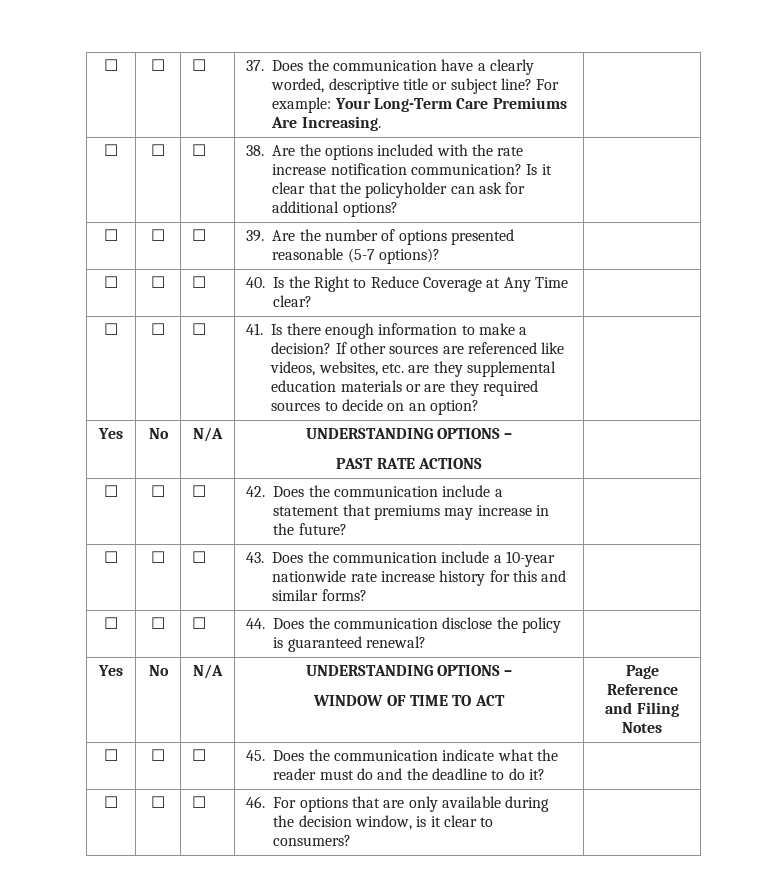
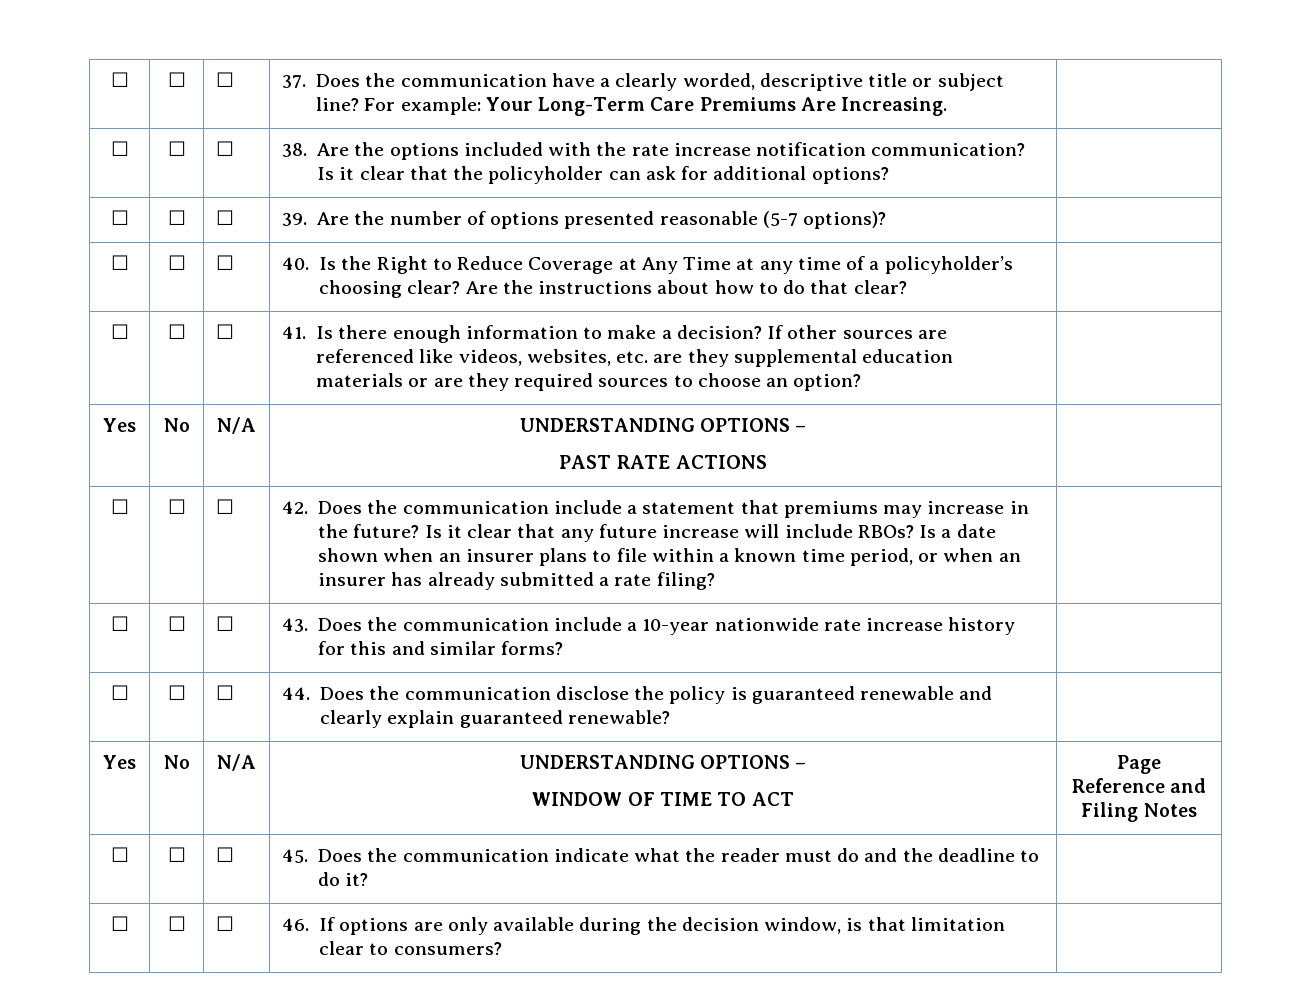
- ☐ | ☐ | ☐ | 40. Is the Right to Reduce Coverage at Any Time clear? |
+ ☐ | ☐ | ☐ | 40. Is the Right to Reduce Coverage at Any Time at any time of a policyholder’s choosing clear? Are the instructions about how to do that clear? |
- ☐ | ☐ | ☐ | 41. Is there enough information to make a decision? If other sources are referenced like videos, websites, etc. are they supplemental education materials or are they required sources to decide on an option? |
+ ☐ | ☐ | ☐ | 41. Is there enough information to make a decision? If other sources are referenced like videos, websites, etc. are they supplemental education materials or are they required sources to choose an option? |
+ Is it clear that any future increase will include RBOs? Is a date shown when an insurer plans to file within a known time period, or when an insurer has already submitted a rate filing?
- ☐ | ☐ | ☐ | 44. Does the communication disclose the policy is guaranteed renewal? |
+ ☐ | ☐ | ☐ | 44. Does the communication disclose the policy is guaranteed renewable and clearly explain guaranteed renewable? |
- ☐ | ☐ | ☐ | 46. For options that are only available during the decision window, is it clear to consumers? |
+ ☐ | ☐ | ☐ | 46. If options are only available during the decision window, is that limitation clear to consumers? |

